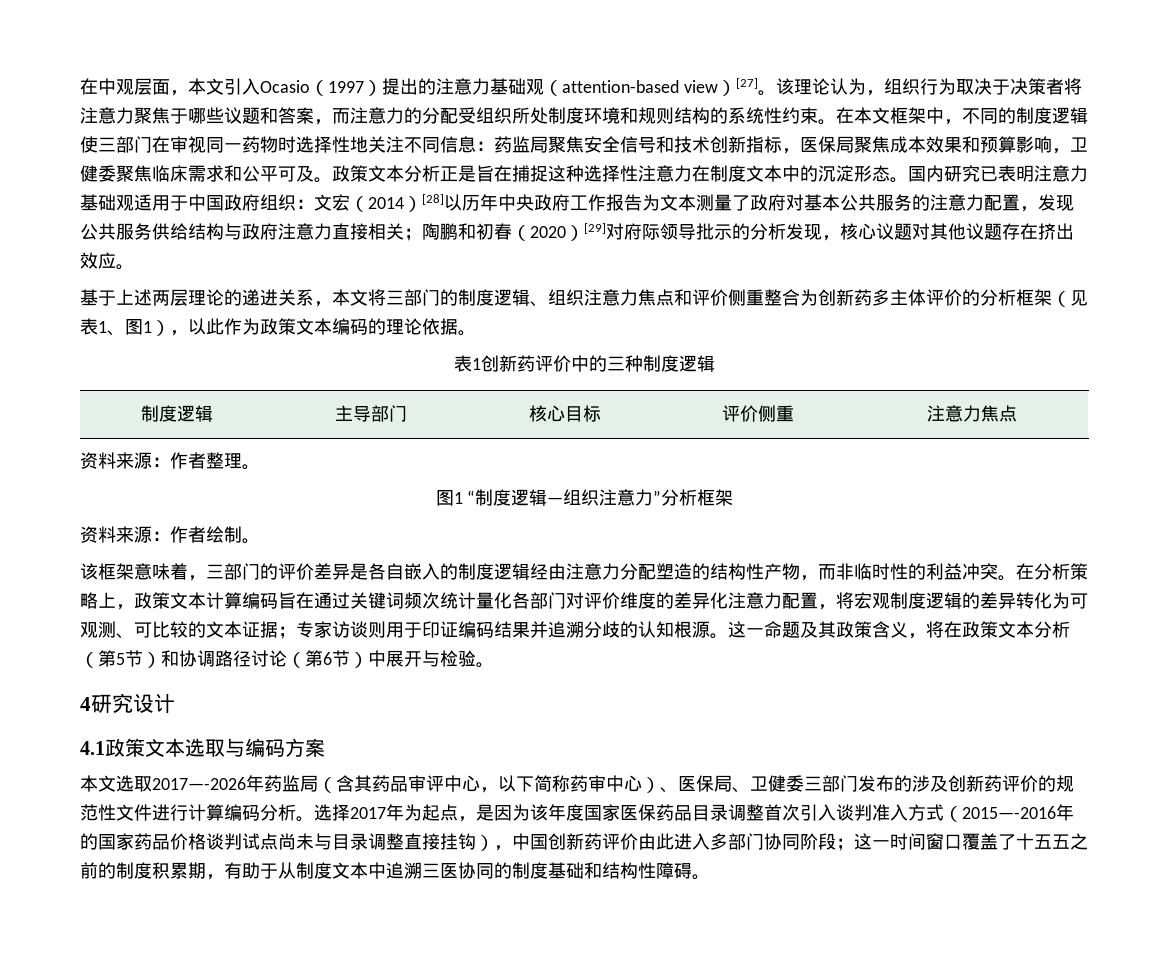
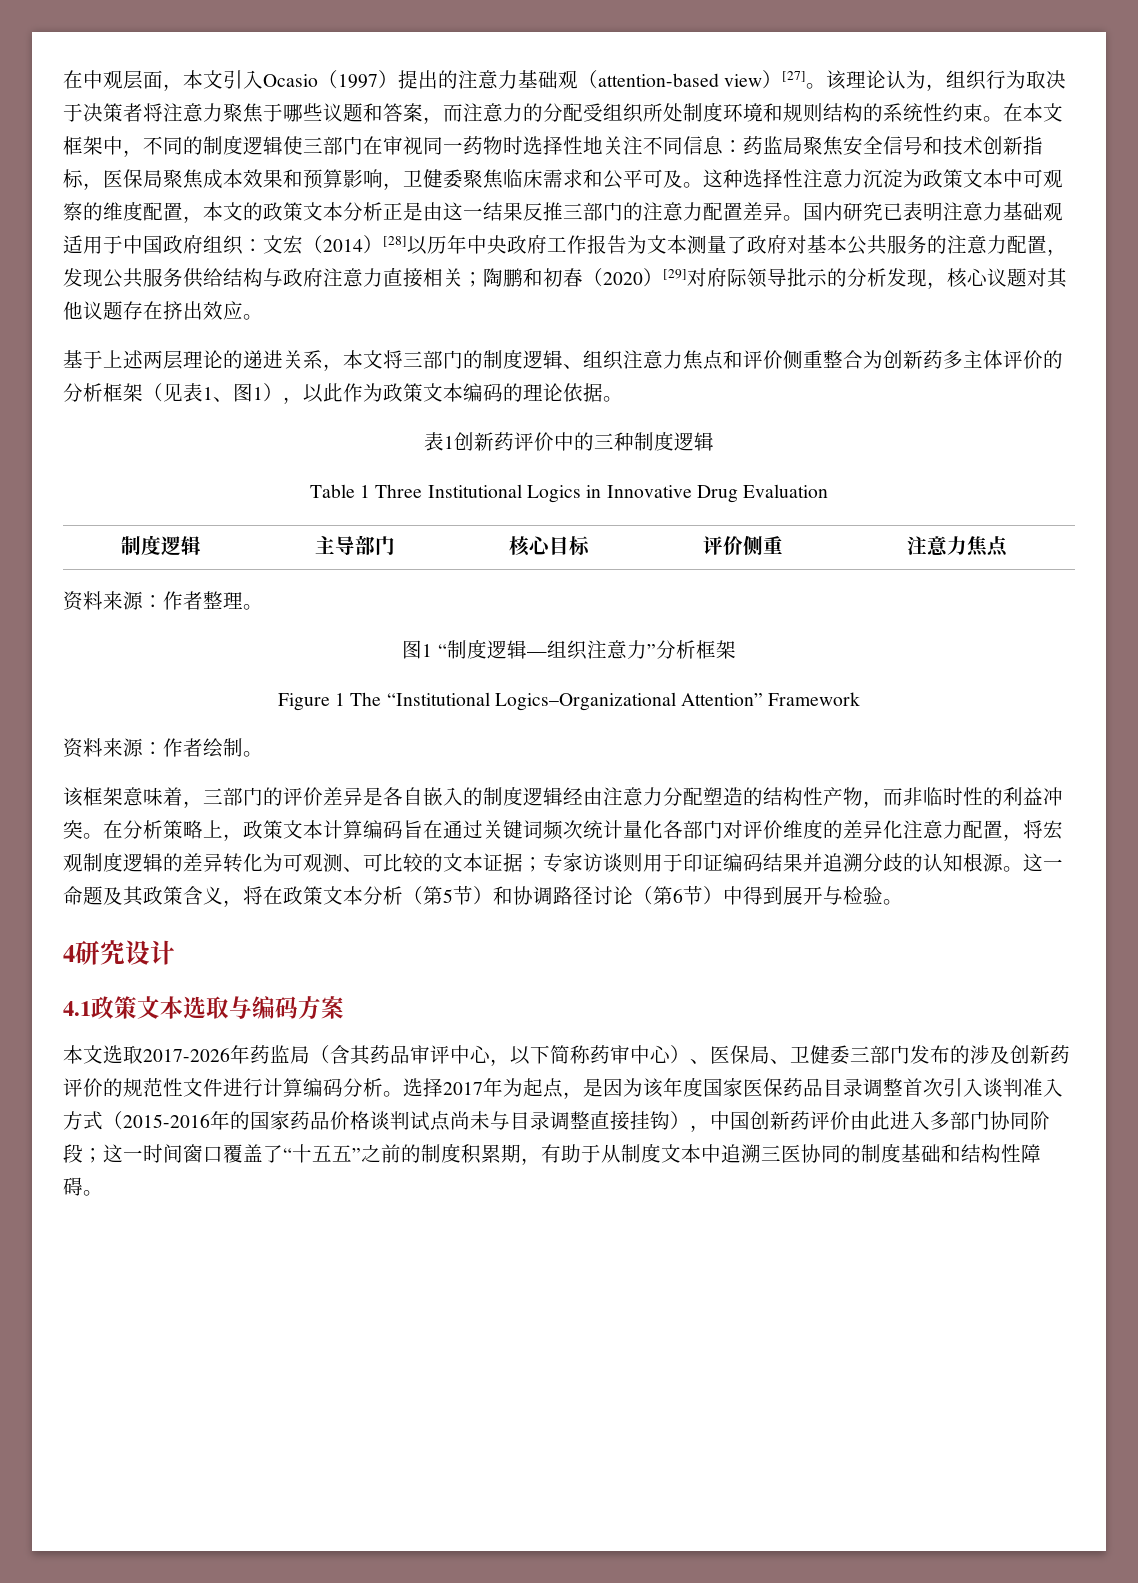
- 政策文本分析正是旨在捕捉这种选择性注意力在制度文本中的沉淀形态。
+ 这种选择性注意力沉淀为政策文本中可观察的维度配置，本文的政策文本分析正是由这一结果反推三部门的注意力配置差异。
+ Table 1 Three Institutional Logics in Innovative Drug Evaluation
+ Figure 1 The “Institutional Logics–Organizational Attention” Framework
- 这一命题及其政策含义，将在政策文本分析（第5节）和协调路径讨论（第6节）中展开与检验。
+ 这一命题及其政策含义，将在政策文本分析（第5节）和协调路径讨论（第6节）中得到展开与检验。
- 本文选取2017—-2026年药监局（含其药品审评中心，以下简称药审中心）、医保局、卫健委三部门发布的涉及创新药评价的规范性文件进行计算编码分析。
+ 本文选取2017-2026年药监局（含其药品审评中心，以下简称药审中心）、医保局、卫健委三部门发布的涉及创新药评价的规范性文件进行计算编码分析。
- 选择2017年为起点，是因为该年度国家医保药品目录调整首次引入谈判准入方式（2015—-2016年的国家药品价格谈判试点尚未与目录调整直接挂钩），中国创新药评价由此进入多部门协同阶段；
+ 选择2017年为起点，是因为该年度国家医保药品目录调整首次引入谈判准入方式（2015-2016年的国家药品价格谈判试点尚未与目录调整直接挂钩），中国创新药评价由此进入多部门协同阶段；
- 这一时间窗口覆盖了十五五之前的制度积累期，有助于从制度文本中追溯三医协同的制度基础和结构性障碍。
+ 这一时间窗口覆盖了“十五五”之前的制度积累期，有助于从制度文本中追溯三医协同的制度基础和结构性障碍。

